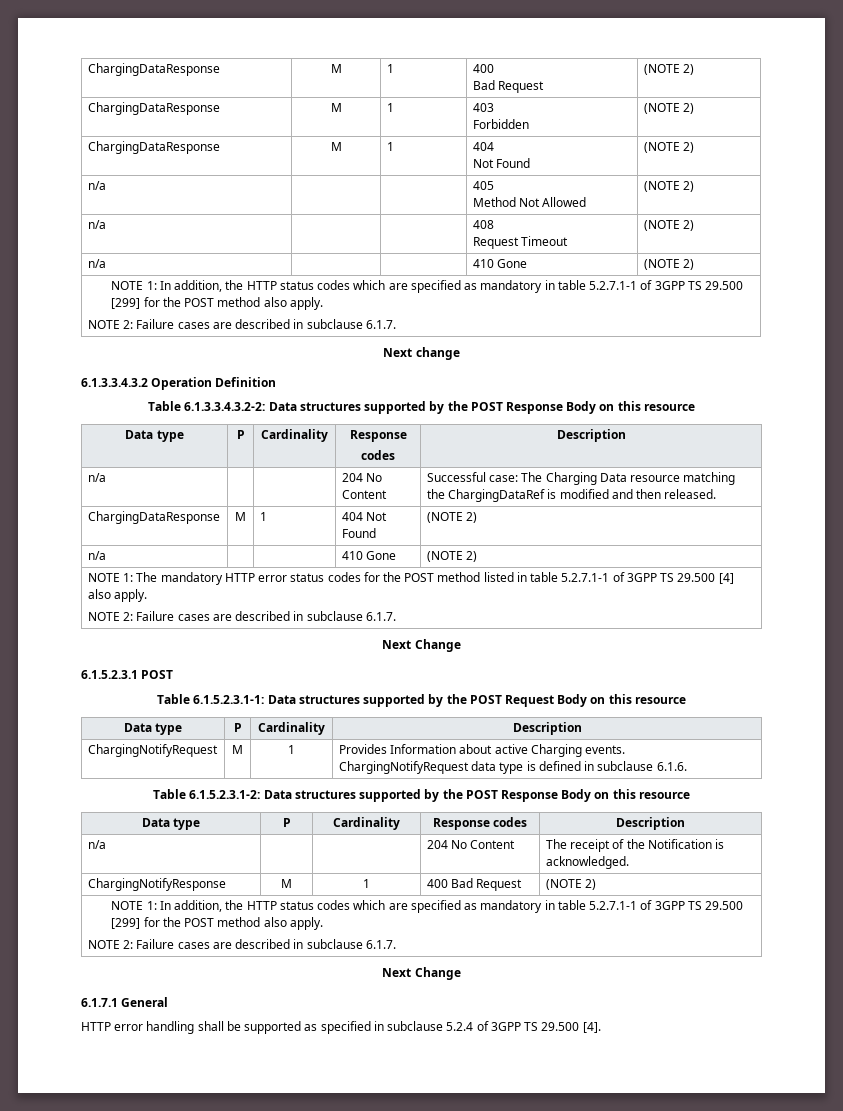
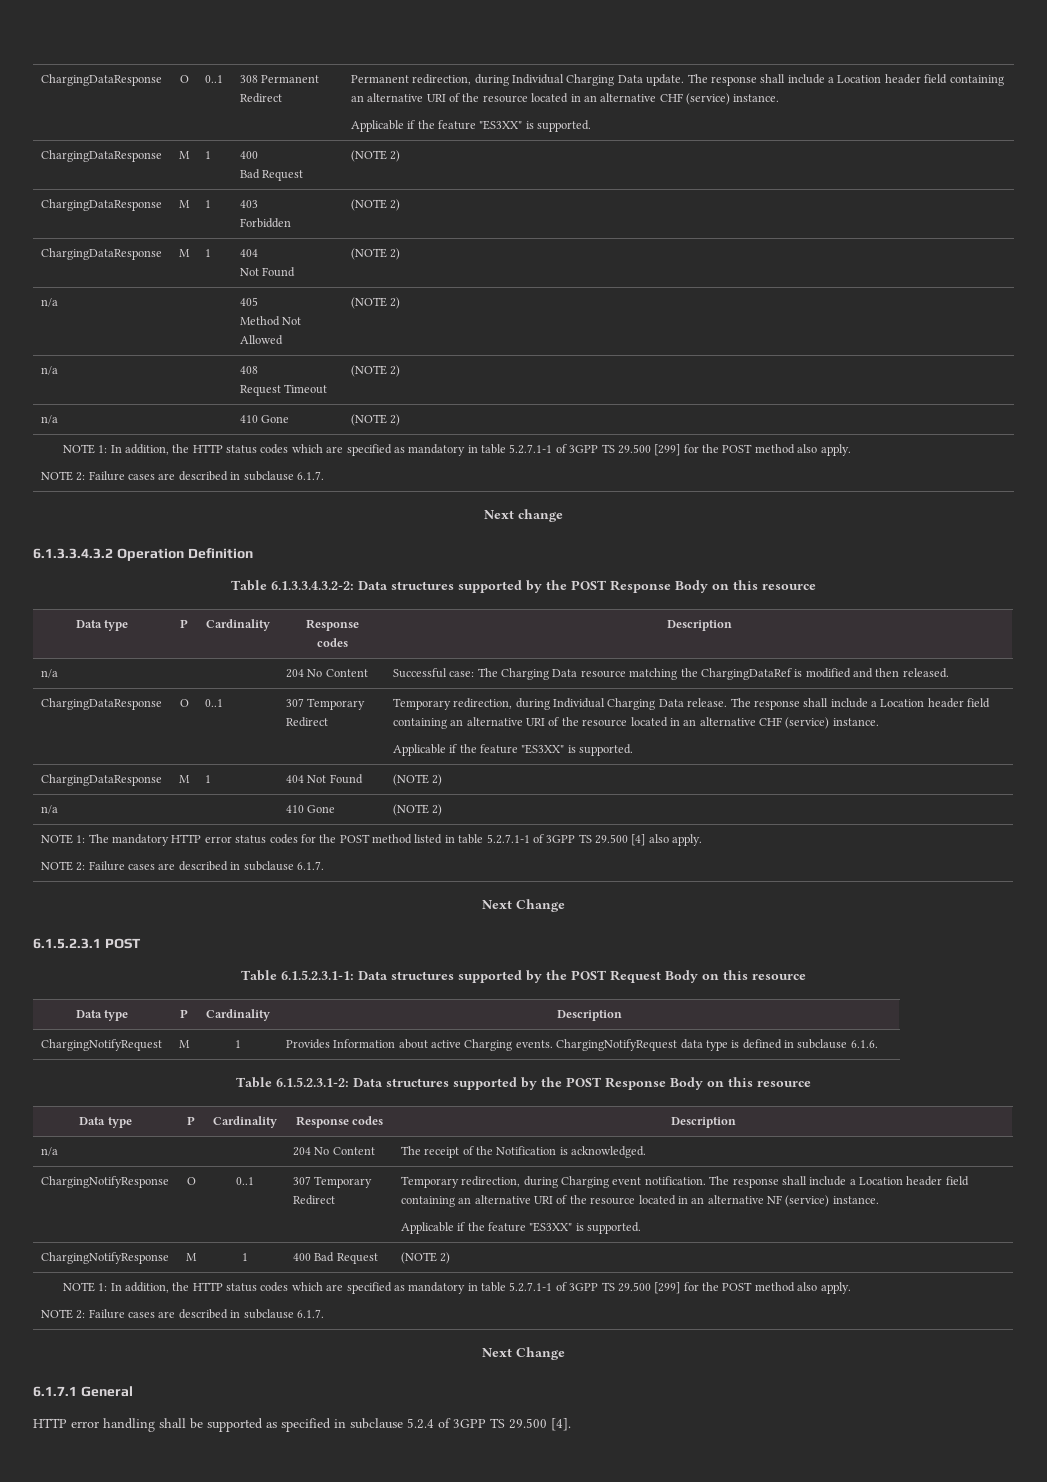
+ ChargingDataResponse | O | 0..1 | 308 Permanent Redirect | Permanent redirection, during Individual Charging Data update. The response shall include a Location header field containing an alternative URI of the resource located in an alternative CHF (service) instance.
+ Applicable if the feature "ES3XX" is supported.
+ ChargingDataResponse | O | 0..1 | 307 Temporary Redirect | Temporary redirection, during Individual Charging Data release. The response shall include a Location header field containing an alternative URI of the resource located in an alternative CHF (service) instance.
+ Applicable if the feature "ES3XX" is supported.
+ ChargingNotifyResponse | O | 0..1 | 307 Temporary Redirect | Temporary redirection, during Charging event notification. The response shall include a Location header field containing an alternative URI of the resource located in an alternative NF (service) instance.
+ Applicable if the feature "ES3XX" is supported.

